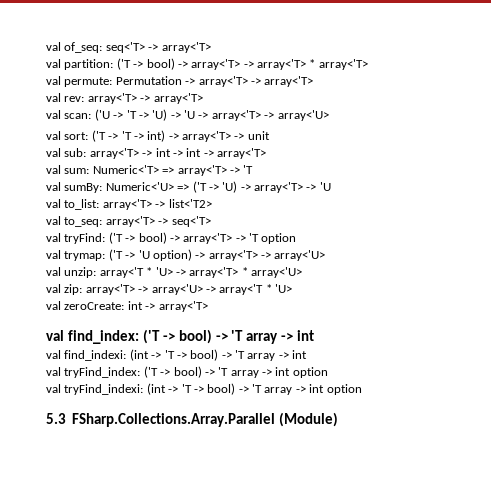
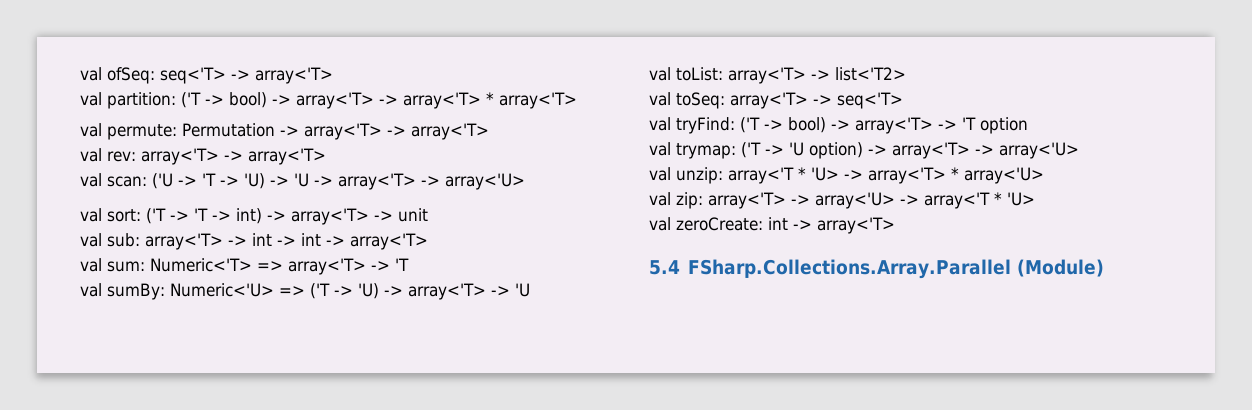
- val of_seq: seq<'T> -> array<'T>
+ val ofSeq: seq<'T> -> array<'T>
- val to_list: array<'T> -> list<'T2>
+ val toList: array<'T> -> list<'T2>
- val to_seq: array<'T> -> seq<'T>
+ val toSeq: array<'T> -> seq<'T>
- val find_index: ('T -> bool) -> 'T array -> int
- val find_indexi: (int -> 'T -> bool) -> 'T array -> int
- val tryFind_index: ('T -> bool) -> 'T array -> int option
- val tryFind_indexi: (int -> 'T -> bool) -> 'T array -> int option
- 5.3 FSharp.Collections.Array.Parallel (Module)
+ 5.4 FSharp.Collections.Array.Parallel (Module)

